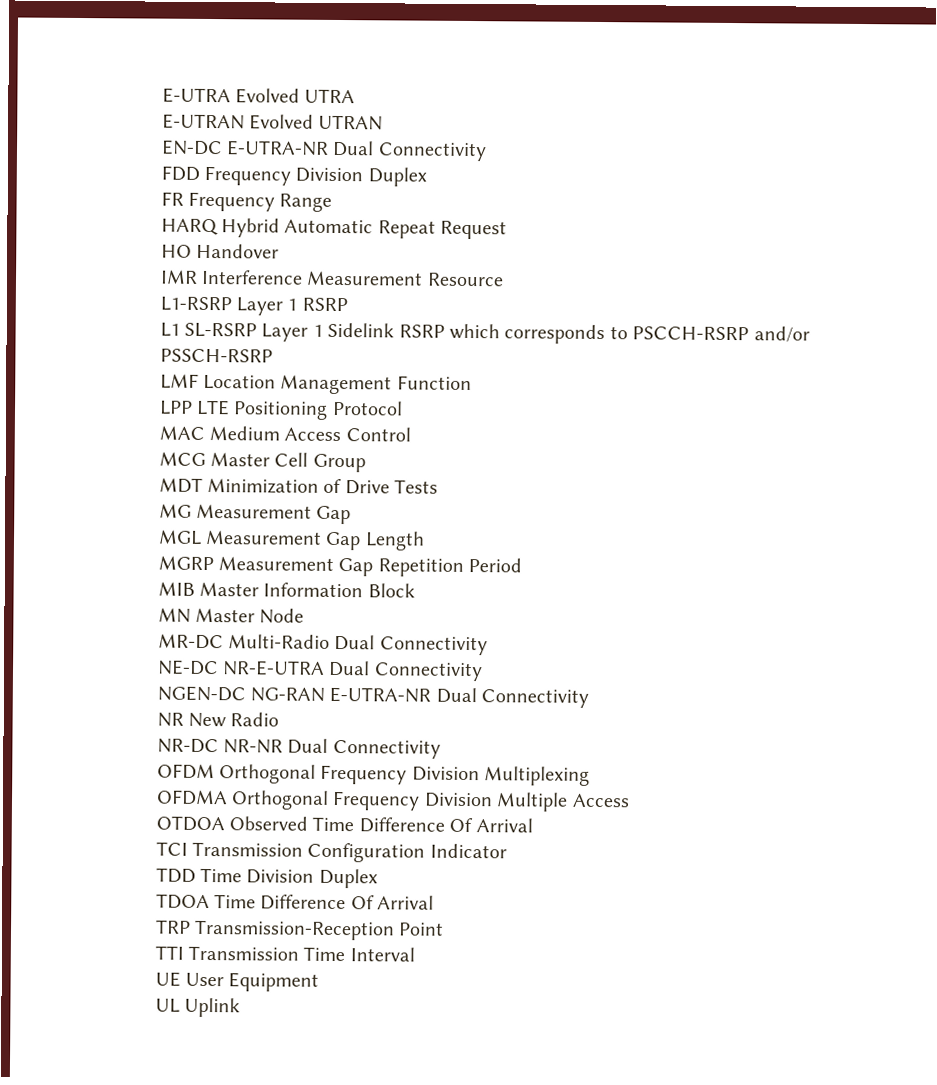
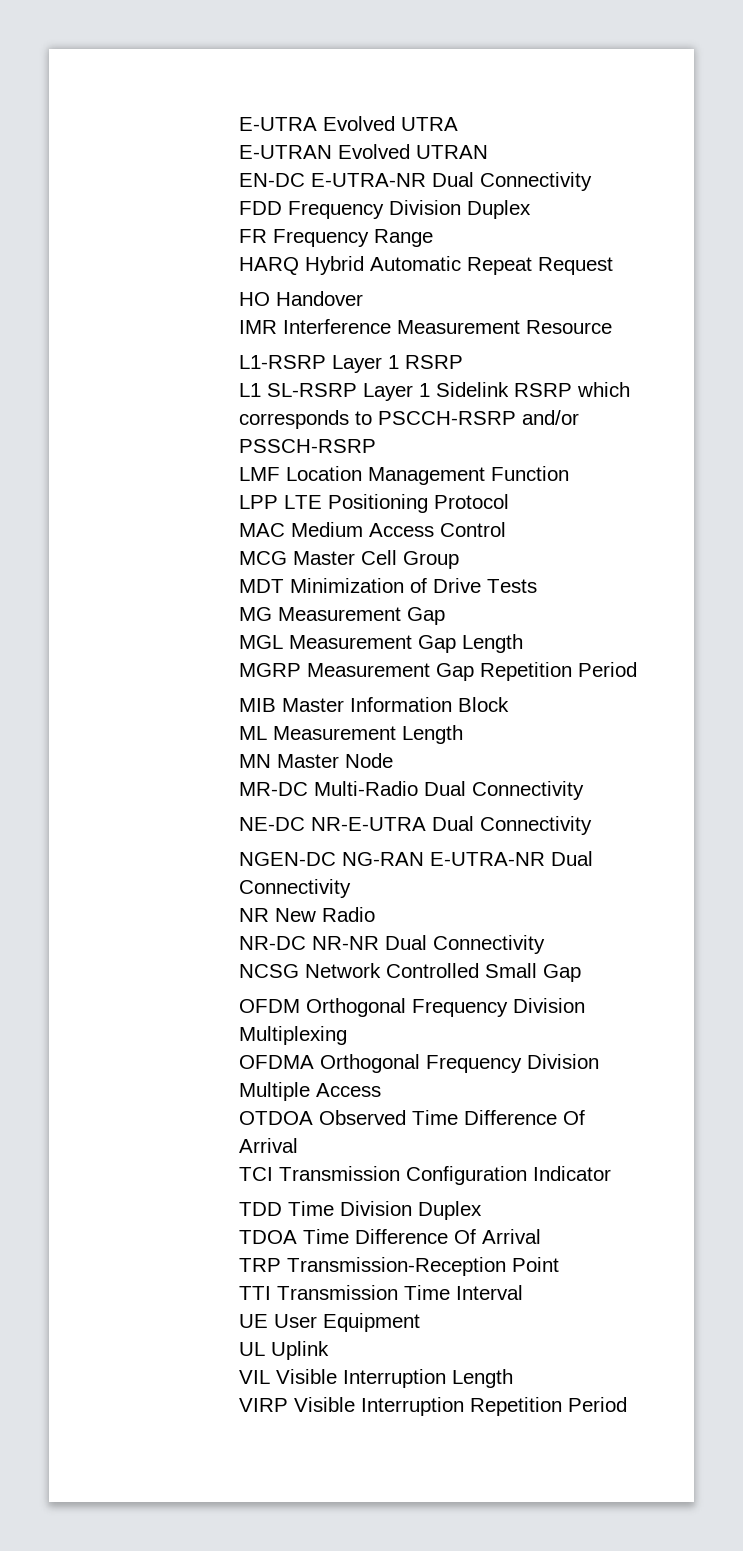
+ ML Measurement Length
+ NCSG Network Controlled Small Gap
+ VIL Visible Interruption Length
+ VIRP Visible Interruption Repetition Period

